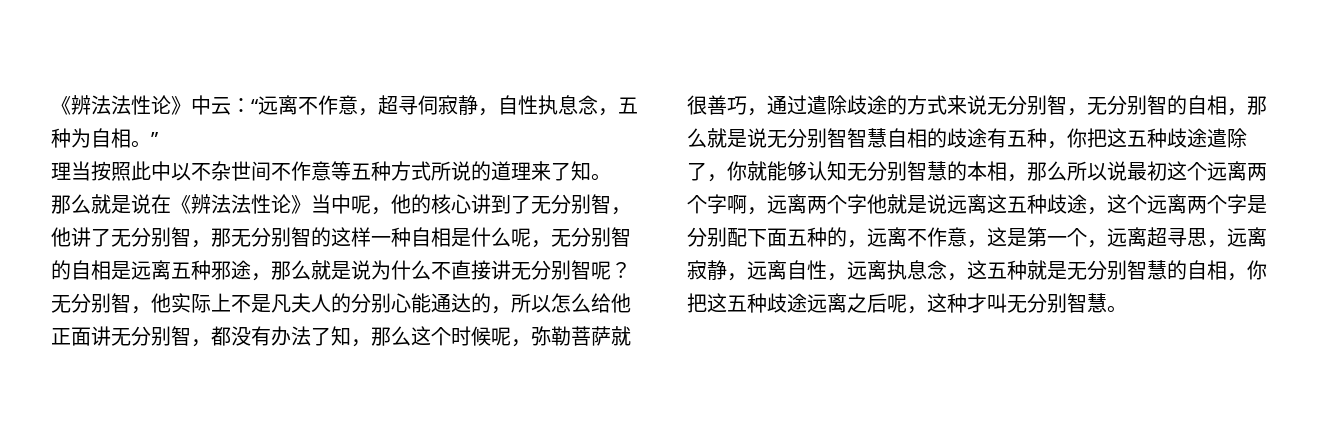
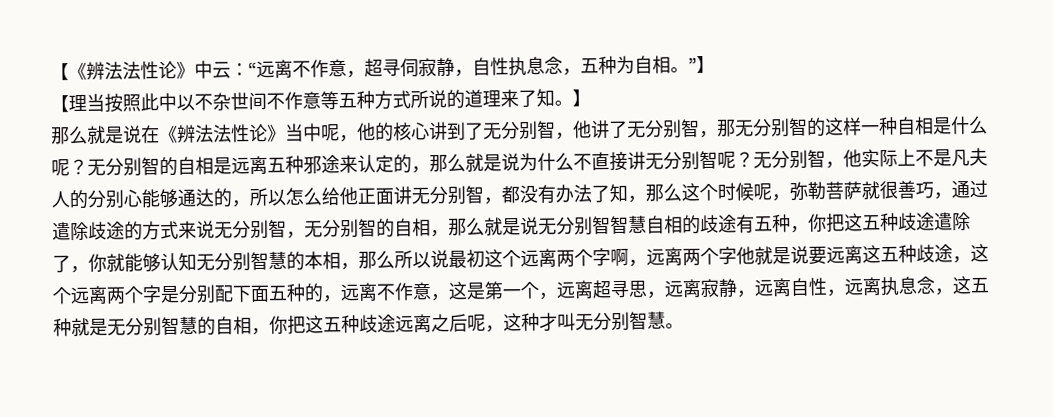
- 《辨法法性论》中云：“远离不作意，超寻伺寂静，自性执息念，五种为自相。”
- 理当按照此中以不杂世间不作意等五种方式所说的道理来了知。
+ 【《辨法法性论》中云：“远离不作意，超寻伺寂静，自性执息念，五种为自相。”】
+ 【理当按照此中以不杂世间不作意等五种方式所说的道理来了知。】
- 那么就是说在《辨法法性论》当中呢，他的核心讲到了无分别智，他讲了无分别智，那无分别智的这样一种自相是什么呢，无分别智的自相是远离五种邪途，那么就是说为什么不直接讲无分别智呢？
+ 那么就是说在《辨法法性论》当中呢，他的核心讲到了无分别智，他讲了无分别智，那无分别智的这样一种自相是什么呢？无分别智的自相是远离五种邪途来认定的，那么就是说为什么不直接讲无分别智呢？
- 无分别智，他实际上不是凡夫人的分别心能通达的，所以怎么给他正面讲无分别智，都没有办法了知，那么这个时候呢，弥勒菩萨就很善巧，通过遣除歧途的方式来说无分别智，无分别智的自相，那么就是说无分别智智慧自相的歧途有五种，你把这五种歧途遣除了，你就能够认知无分别智慧的本相，那么所以说最初这个远离两个字啊，远离两个字他就是说远离这五种歧途，这个远离两个字是分别配下面五种的，远离不作意，这是第一个，远离超寻思，远离寂静，远离自性，远离执息念，这五种就是无分别智慧的自相，你把这五种歧途远离之后呢，这种才叫无分别智慧。
+ 无分别智，他实际上不是凡夫人的分别心能够通达的，所以怎么给他正面讲无分别智，都没有办法了知，那么这个时候呢，弥勒菩萨就很善巧，通过遣除歧途的方式来说无分别智，无分别智的自相，那么就是说无分别智智慧自相的歧途有五种，你把这五种歧途遣除了，你就能够认知无分别智慧的本相，那么所以说最初这个远离两个字啊，远离两个字他就是说要远离这五种歧途，这个远离两个字是分别配下面五种的，远离不作意，这是第一个，远离超寻思，远离寂静，远离自性，远离执息念，这五种就是无分别智慧的自相，你把这五种歧途远离之后呢，这种才叫无分别智慧。

